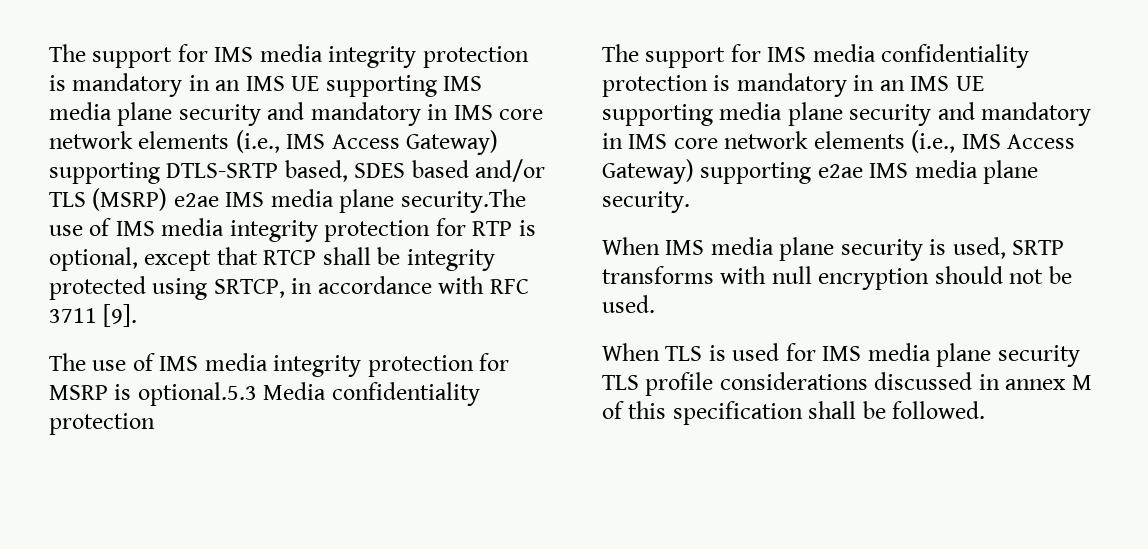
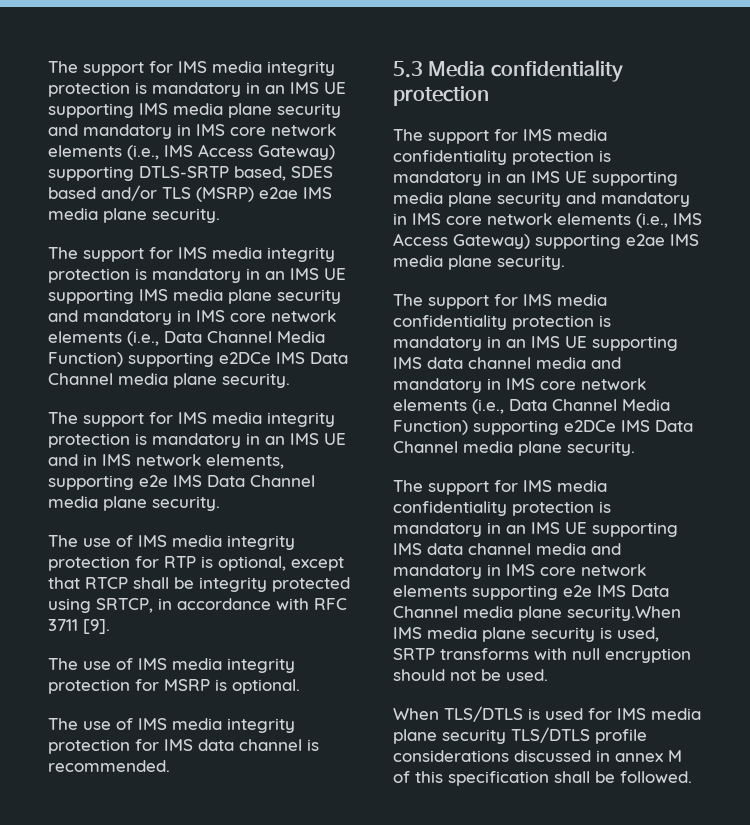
- The support for IMS media integrity protection is mandatory in an IMS UE supporting IMS media plane security and mandatory in IMS core network elements (i.e., IMS Access Gateway) supporting DTLS-SRTP based, SDES based and/or TLS (MSRP) e2ae IMS media plane security.The use of IMS media integrity protection for RTP is optional, except that RTCP shall be integrity protected using SRTCP, in accordance with RFC 3711 [9].
+ The support for IMS media integrity protection is mandatory in an IMS UE supporting IMS media plane security and mandatory in IMS core network elements (i.e., IMS Access Gateway) supporting DTLS-SRTP based, SDES based and/or TLS (MSRP) e2ae IMS media plane security.
+ The support for IMS media integrity protection is mandatory in an IMS UE supporting IMS media plane security and mandatory in IMS core network elements (i.e., Data Channel Media Function) supporting e2DCe IMS Data Channel media plane security.
+ The support for IMS media integrity protection is mandatory in an IMS UE and in IMS network elements, supporting e2e IMS Data Channel media plane security.
+ The use of IMS media integrity protection for RTP is optional, except that RTCP shall be integrity protected using SRTCP, in accordance with RFC 3711 [9].
- The use of IMS media integrity protection for MSRP is optional.5.3 Media confidentiality protection
+ The use of IMS media integrity protection for MSRP is optional.
+ The use of IMS media integrity protection for IMS data channel is recommended.
+ 5.3 Media confidentiality protection
- When IMS media plane security is used, SRTP transforms with null encryption should not be used.
+ The support for IMS media confidentiality protection is mandatory in an IMS UE supporting IMS data channel media and mandatory in IMS core network elements (i.e., Data Channel Media Function) supporting e2DCe IMS Data Channel media plane security.
+ The support for IMS media confidentiality protection is mandatory in an IMS UE supporting IMS data channel media and mandatory in IMS core network elements supporting e2e IMS Data Channel media plane security.When IMS media plane security is used, SRTP transforms with null encryption should not be used.
- When TLS is used for IMS media plane security TLS profile considerations discussed in annex M of this specification shall be followed.
+ When TLS/DTLS is used for IMS media plane security TLS/DTLS profile considerations discussed in annex M of this specification shall be followed.

